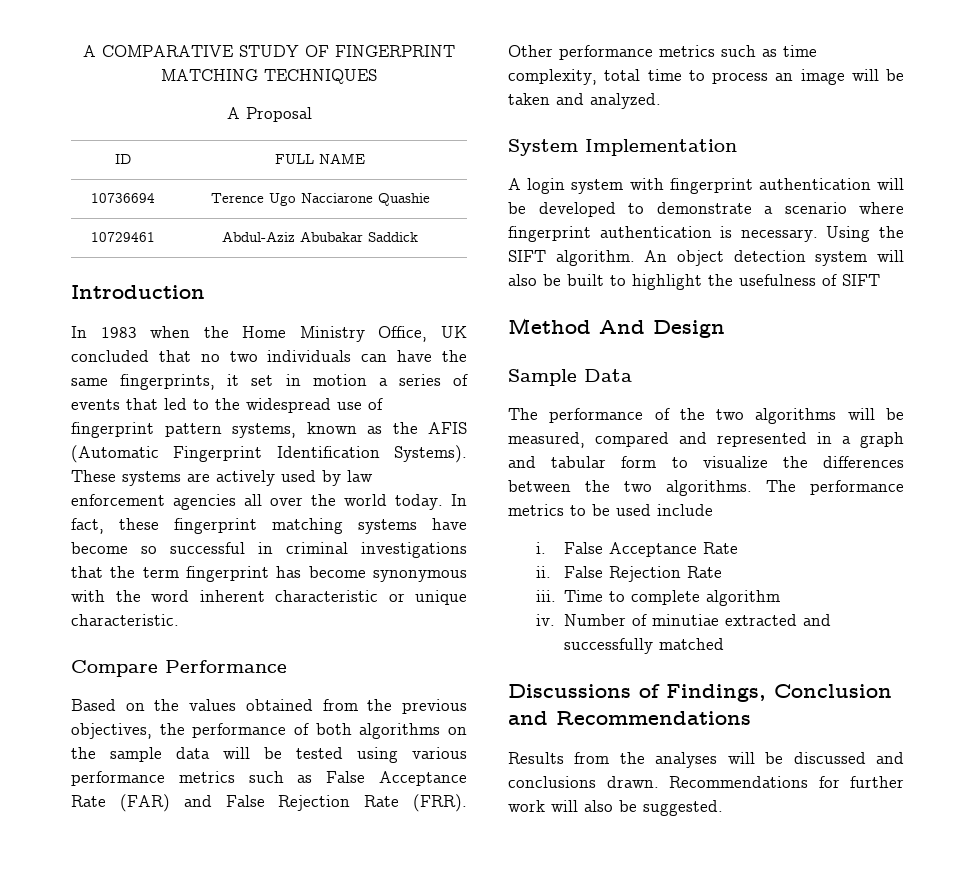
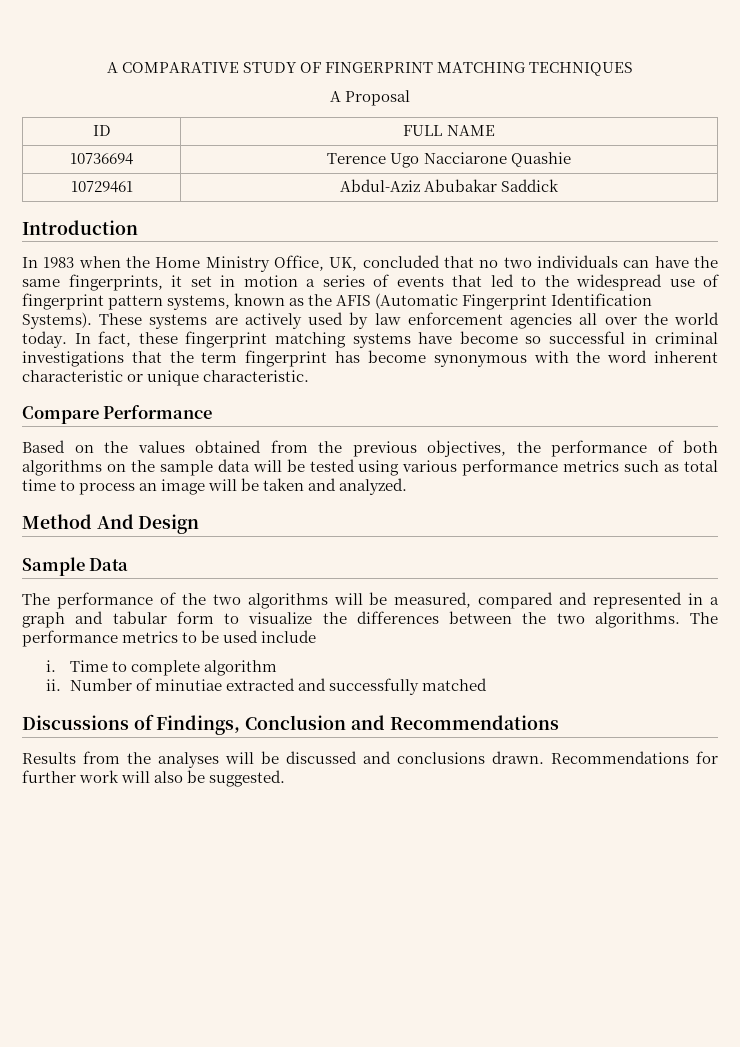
- In 1983 when the Home Ministry Office, UK concluded that no two individuals can have the same fingerprints, it set in motion a series of events that led to the widespread use of fingerprint pattern systems, known as the AFIS (Automatic Fingerprint Identification Systems).
+ In 1983 when the Home Ministry Office, UK, concluded that no two individuals can have the same fingerprints, it set in motion a series of events that led to the widespread use of fingerprint pattern systems, known as the AFIS (Automatic Fingerprint Identification Systems).
- Based on the values obtained from the previous objectives, the performance of both algorithms on the sample data will be tested using various performance metrics such as False Acceptance Rate (FAR) and False Rejection Rate (FRR). Other performance metrics such as time complexity, total time to process an image will be taken and analyzed.
+ Based on the values obtained from the previous objectives, the performance of both algorithms on the sample data will be tested using various performance metrics such as total time to process an image will be taken and analyzed.
- System Implementation
- A login system with fingerprint authentication will be developed to demonstrate a scenario where fingerprint authentication is necessary. Using the SIFT algorithm. An object detection system will also be built to highlight the usefulness of SIFT
- i. False Acceptance Rate
- ii. False Rejection Rate
- iii.
+ i.
- iv.
+ ii.

